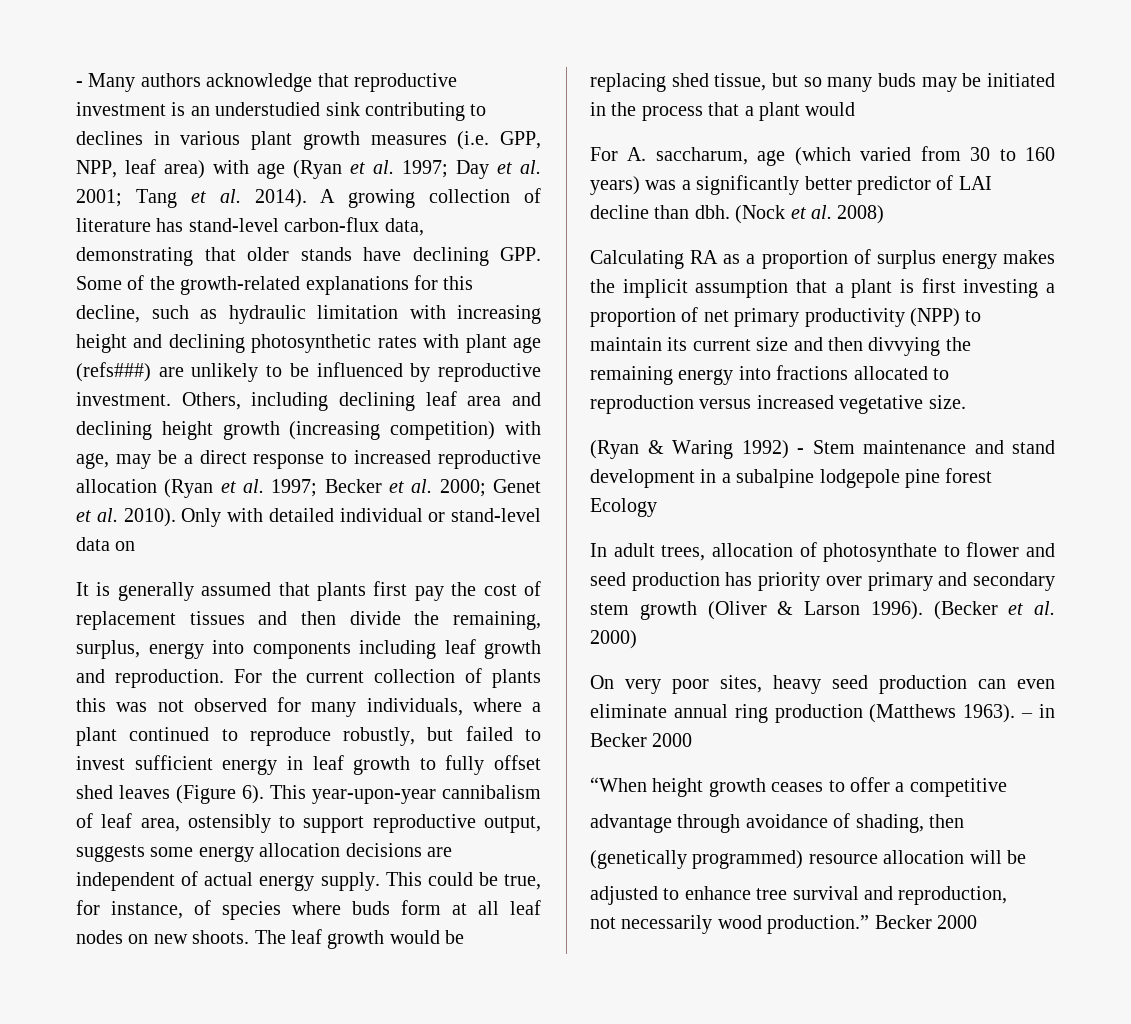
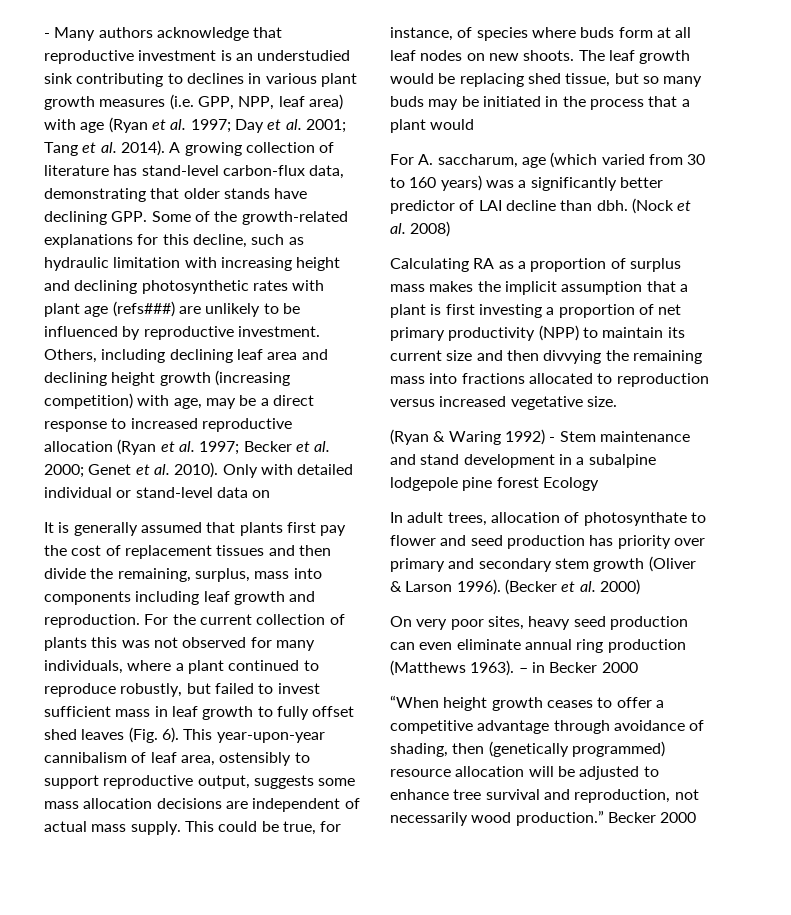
- It is generally assumed that plants first pay the cost of replacement tissues and then divide the remaining, surplus, energy into components including leaf growth and reproduction.
+ It is generally assumed that plants first pay the cost of replacement tissues and then divide the remaining, surplus, mass into components including leaf growth and reproduction.
- For the current collection of plants this was not observed for many individuals, where a plant continued to reproduce robustly, but failed to invest sufficient energy in leaf growth to fully offset shed leaves (Figure 6).
+ For the current collection of plants this was not observed for many individuals, where a plant continued to reproduce robustly, but failed to invest sufficient mass in leaf growth to fully offset shed leaves (Fig. 6).
- This year-upon-year cannibalism of leaf area, ostensibly to support reproductive output, suggests some energy allocation decisions are independent of actual energy supply.
+ This year-upon-year cannibalism of leaf area, ostensibly to support reproductive output, suggests some mass allocation decisions are independent of actual mass supply.
- Calculating RA as a proportion of surplus energy makes the implicit assumption that a plant is first investing a proportion of net primary productivity (NPP) to maintain its current size and then divvying the remaining energy into fractions allocated to reproduction versus increased vegetative size.
+ Calculating RA as a proportion of surplus mass makes the implicit assumption that a plant is first investing a proportion of net primary productivity (NPP) to maintain its current size and then divvying the remaining mass into fractions allocated to reproduction versus increased vegetative size.
- “When height growth ceases to offer a competitive
- advantage through avoidance of shading, then
- (genetically programmed) resource allocation will be
- adjusted to enhance tree survival and reproduction,
- not necessarily wood production.”
+ “When height growth ceases to offer a competitive advantage through avoidance of shading, then (genetically programmed) resource allocation will be adjusted to enhance tree survival and reproduction, not necessarily wood production.”

